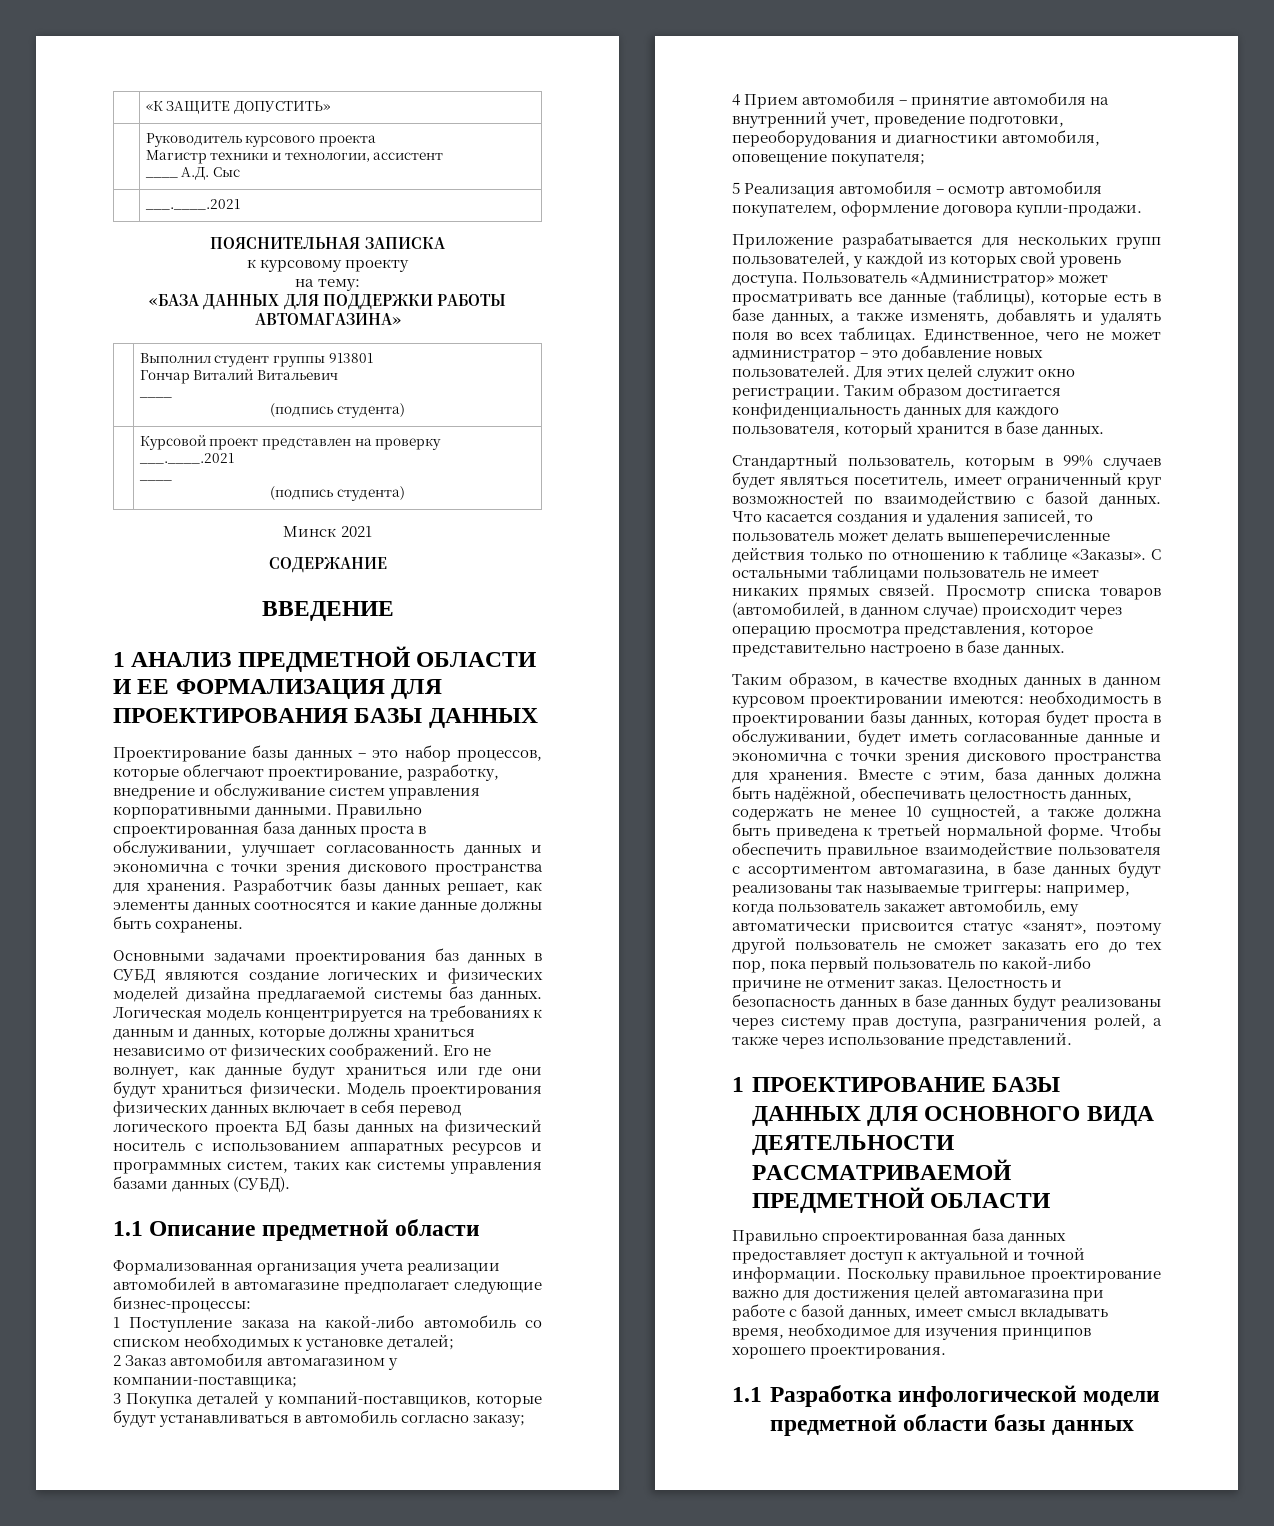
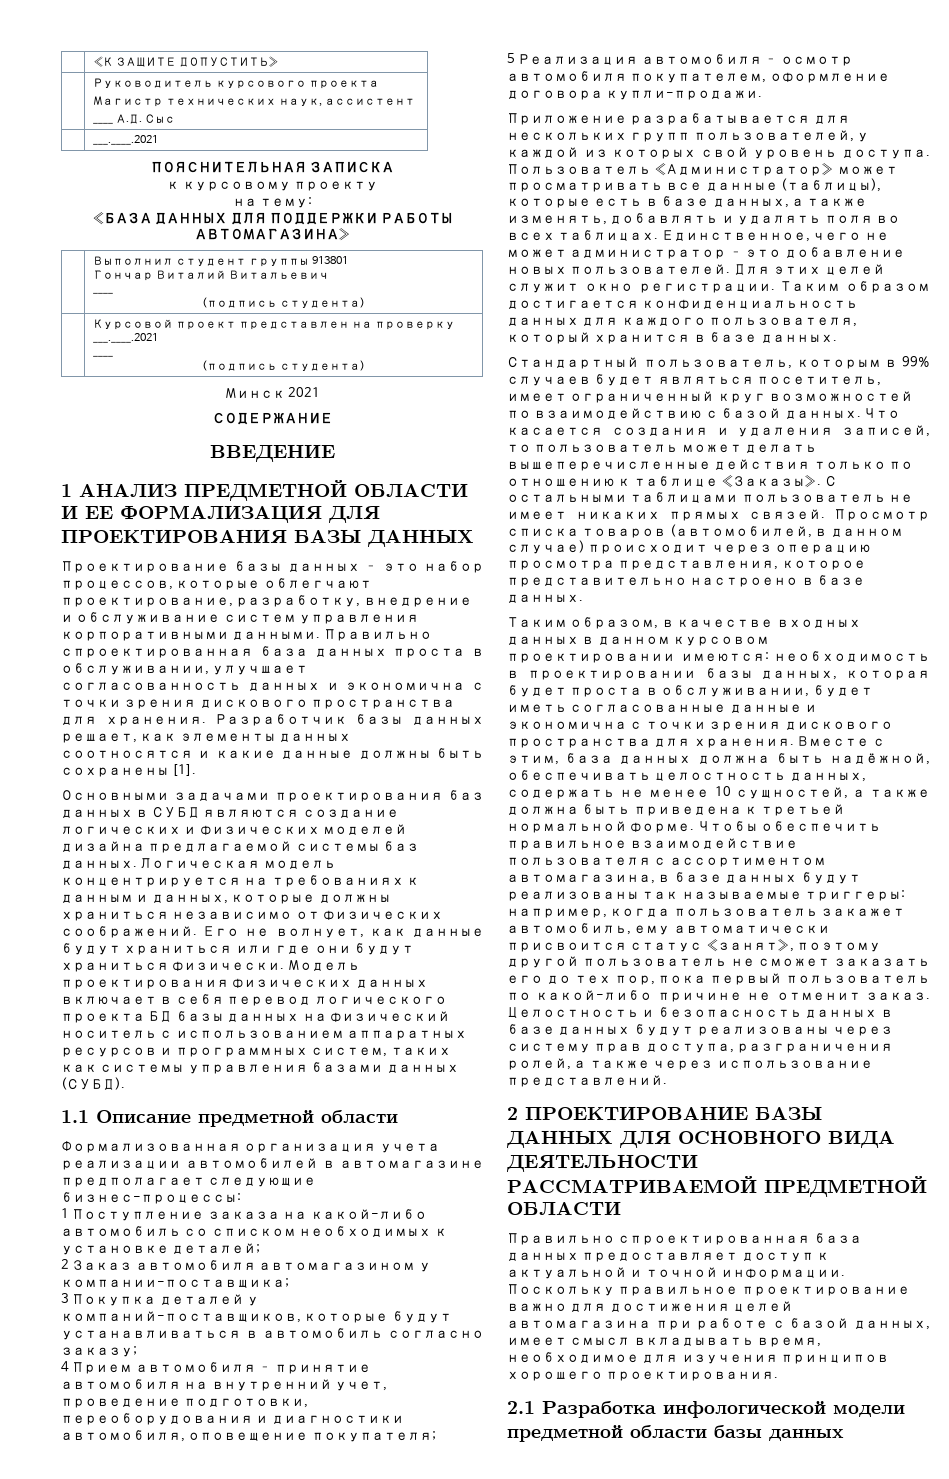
  | Руководитель курсового проекта
- Магистр техники и технологии, ассистент
+ Магистр технических наук, ассистент
- Разработчик базы данных решает, как элементы данных соотносятся и какие данные должны быть сохранены.
+ Разработчик базы данных решает, как элементы данных соотносятся и какие данные должны быть сохранены [1].
- 1 ПРОЕКТИРОВАНИЕ БАЗЫ ДАННЫХ ДЛЯ ОСНОВНОГО ВИДА ДЕЯТЕЛЬНОСТИ РАССМАТРИВАЕМОЙ ПРЕДМЕТНОЙ ОБЛАСТИ
+ 2 ПРОЕКТИРОВАНИЕ БАЗЫ ДАННЫХ ДЛЯ ОСНОВНОГО ВИДА ДЕЯТЕЛЬНОСТИ РАССМАТРИВАЕМОЙ ПРЕДМЕТНОЙ ОБЛАСТИ
- 1.1 Разработка инфологической модели предметной области базы данных
+ 2.1 Разработка инфологической модели предметной области базы данных

